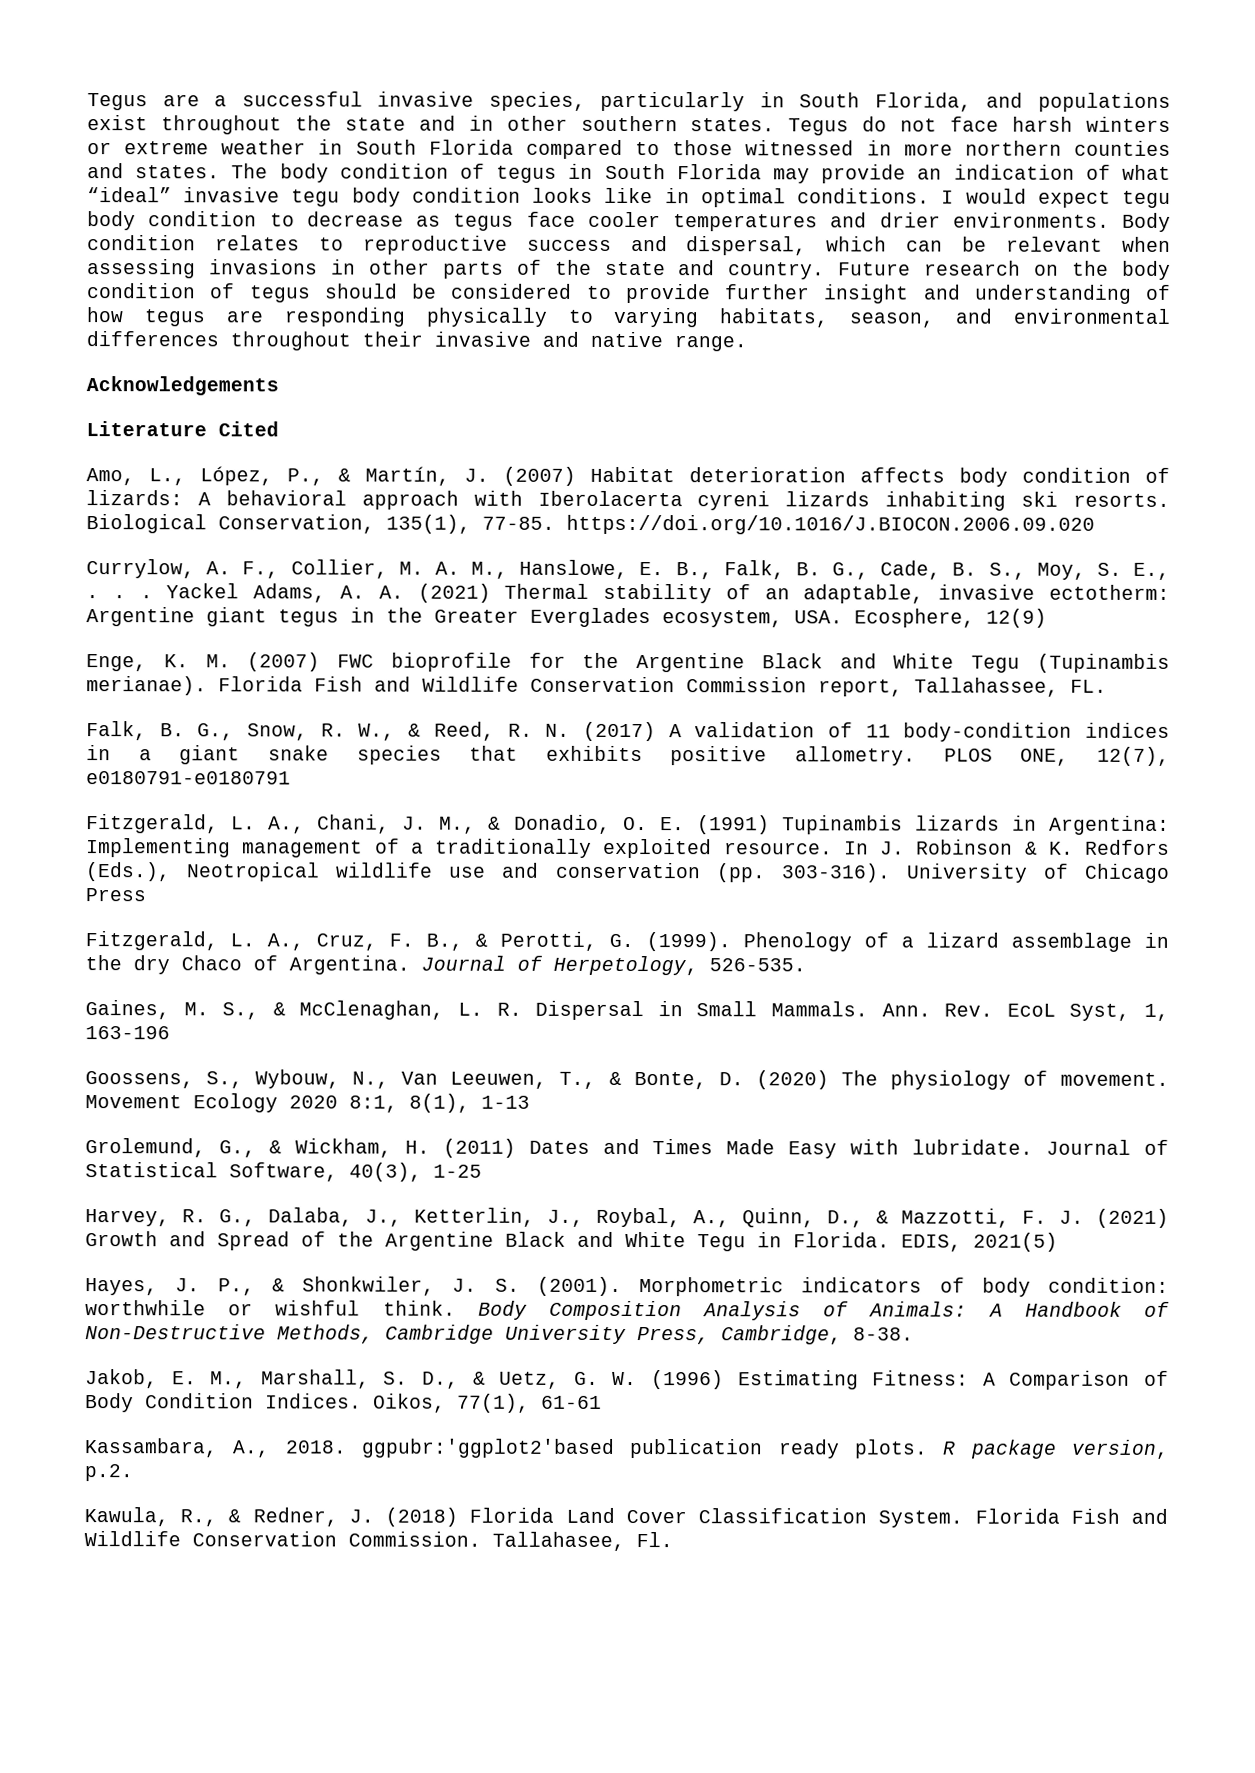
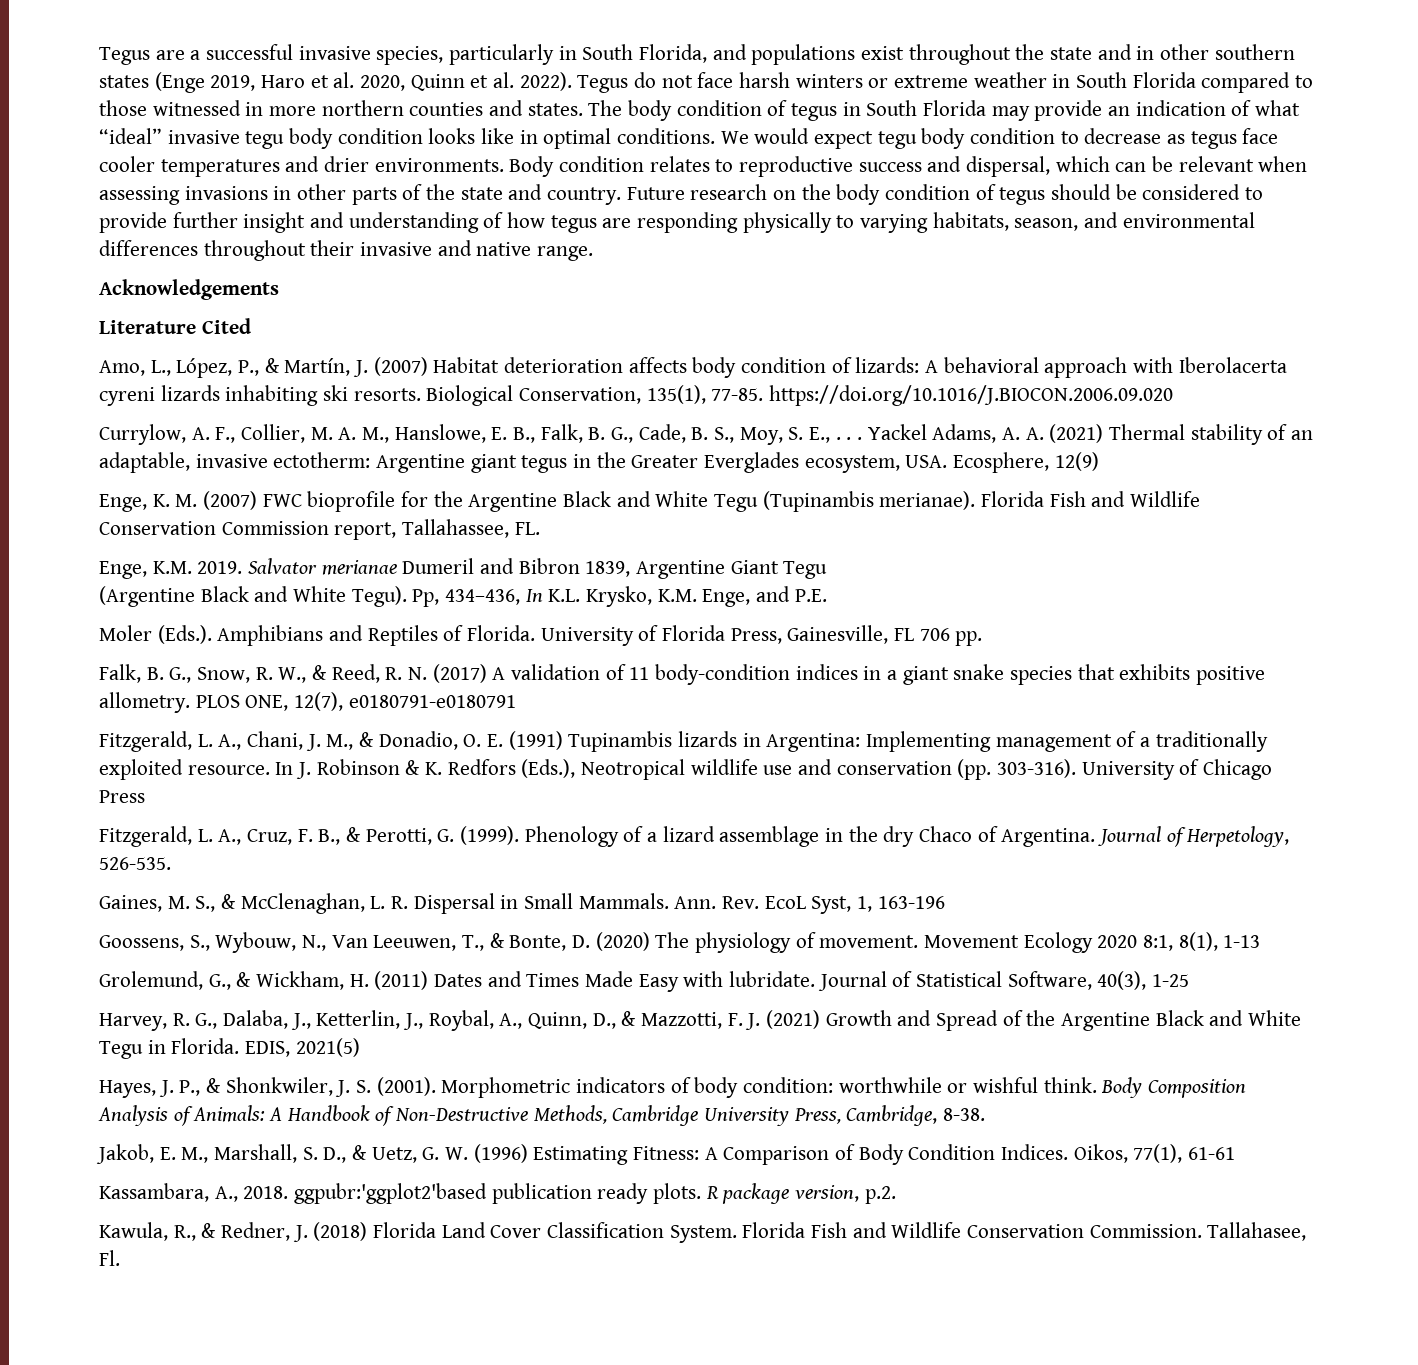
- Tegus are a successful invasive species, particularly in South Florida, and populations exist throughout the state and in other southern states.
+ Tegus are a successful invasive species, particularly in South Florida, and populations exist throughout the state and in other southern states (Enge 2019, Haro et al. 2020, Quinn et al. 2022).
- I would expect tegu body condition to decrease as tegus face cooler temperatures and drier environments.
+ We would expect tegu body condition to decrease as tegus face cooler temperatures and drier environments.
+ Enge, K.M. 2019. Salvator merianae Dumeril and Bibron 1839, Argentine Giant Tegu
+ (Argentine Black and White Tegu). Pp, 434–436, In K.L. Krysko, K.M. Enge, and P.E.
+ Moler (Eds.). Amphibians and Reptiles of Florida. University of Florida Press, Gainesville, FL 706 pp.

